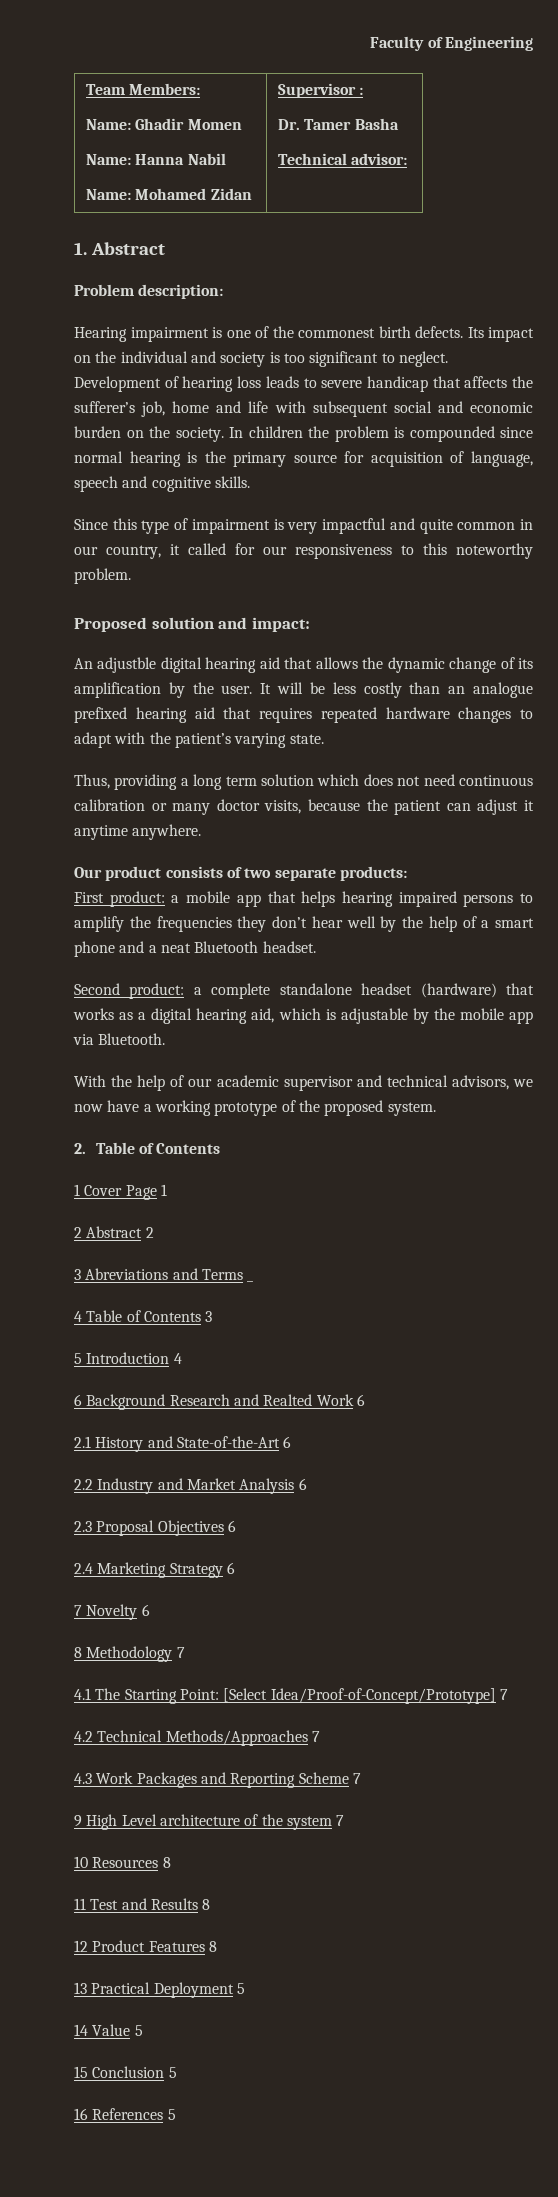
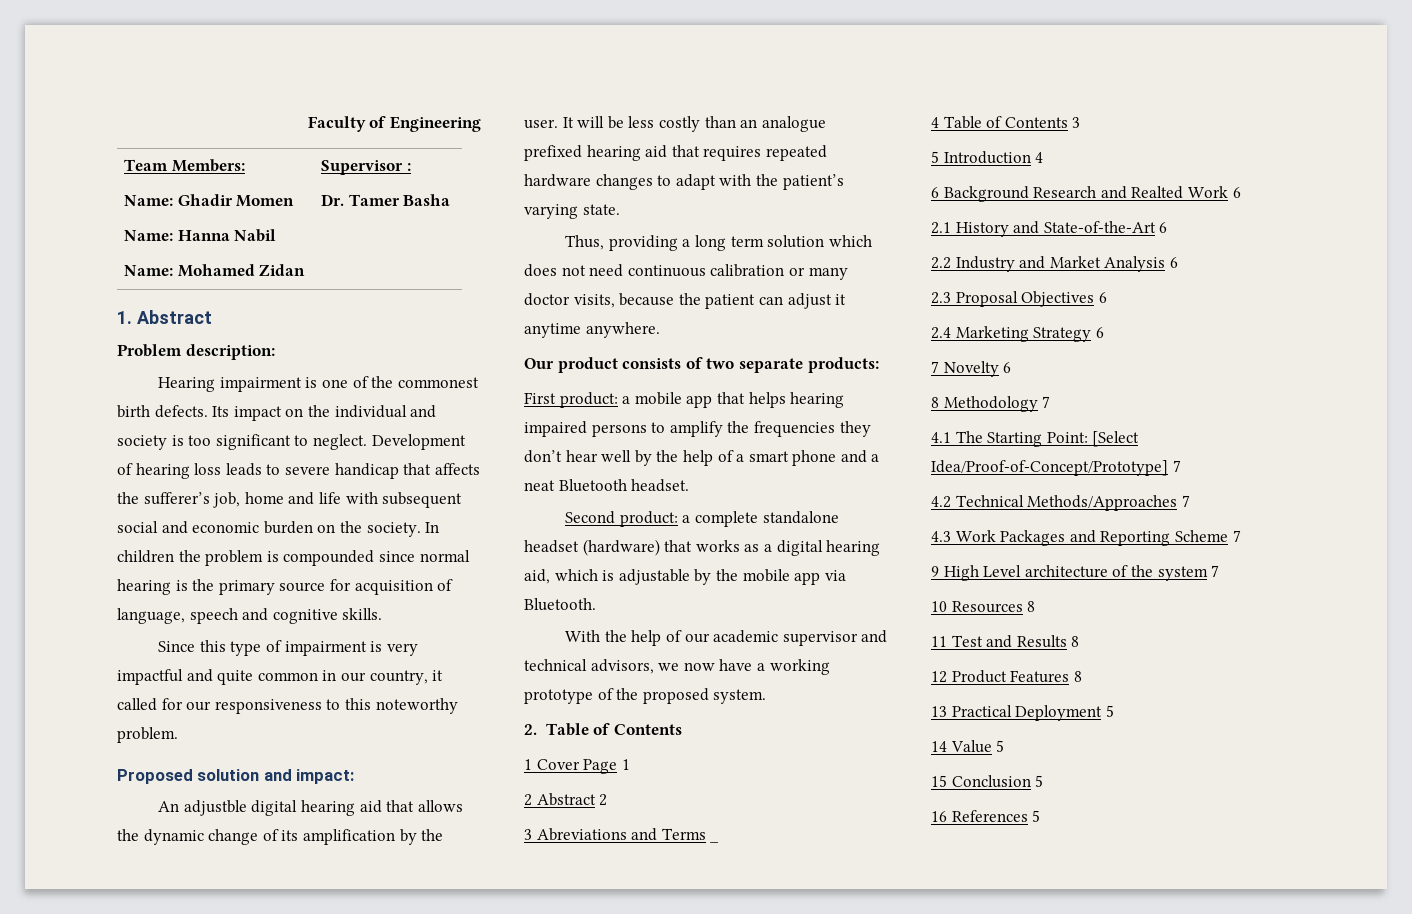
  Team Members:
  Name: Ghadir Momen
  Name: Hanna Nabil
  Name: Mohamed Zidan | Supervisor :
  Dr. Tamer Basha
- Technical advisor:

